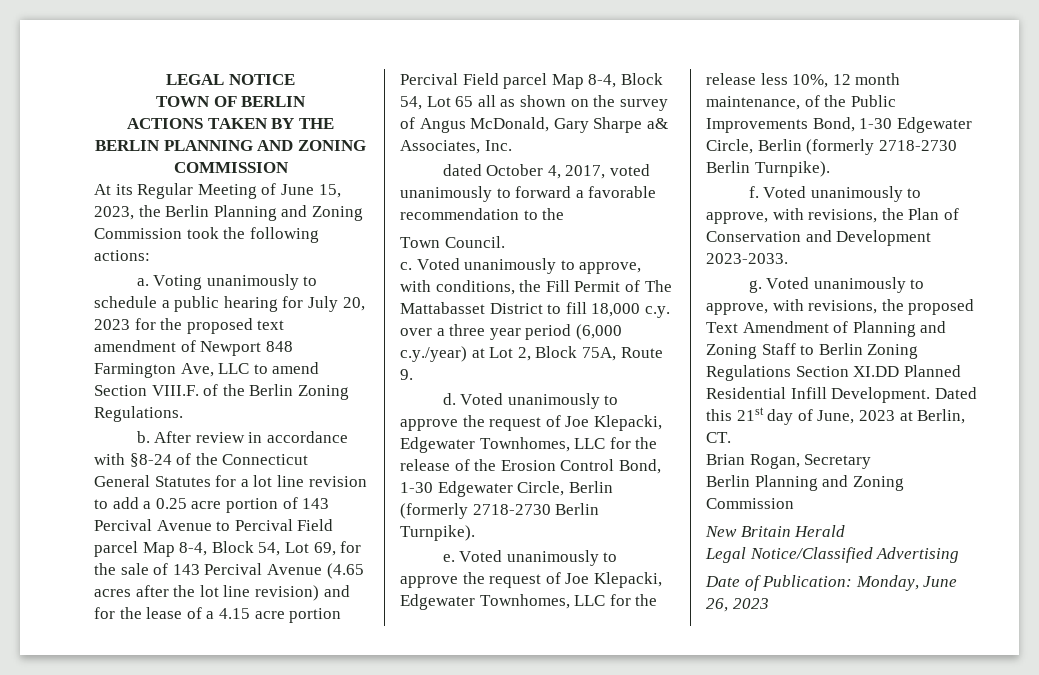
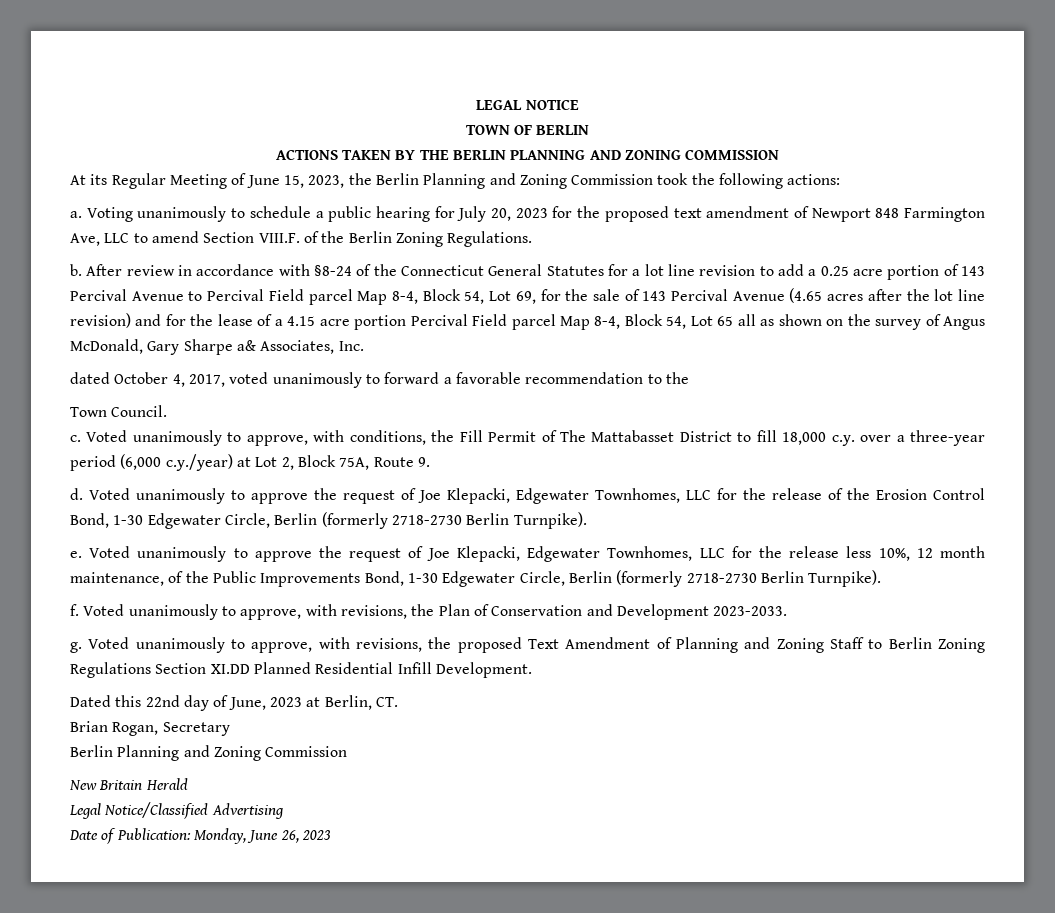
- Voted unanimously to approve, with conditions, the Fill Permit of The Mattabasset District to fill 18,000 c.y. over a three year period (6,000 c.y./year) at Lot 2, Block 75A, Route 9.
+ Voted unanimously to approve, with conditions, the Fill Permit of The Mattabasset District to fill 18,000 c.y. over a three-year period (6,000 c.y./year) at Lot 2, Block 75A, Route 9.
- Voted unanimously to approve, with revisions, the proposed Text Amendment of Planning and Zoning Staff to Berlin Zoning Regulations Section XI.DD Planned Residential Infill Development. Dated this 21st day of June, 2023 at Berlin, CT.
+ Voted unanimously to approve, with revisions, the proposed Text Amendment of Planning and Zoning Staff to Berlin Zoning Regulations Section XI.DD Planned Residential Infill Development.
+ Dated this 22nd day of June, 2023 at Berlin, CT.

